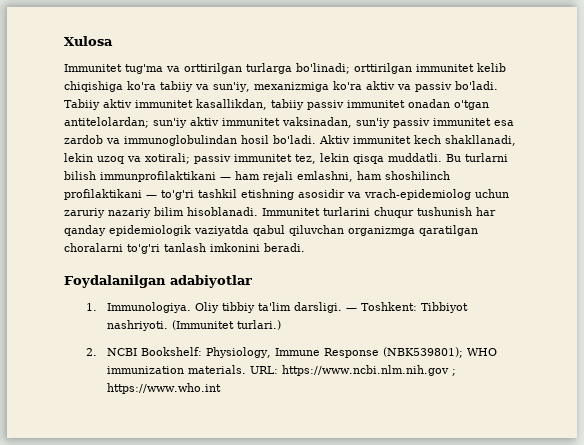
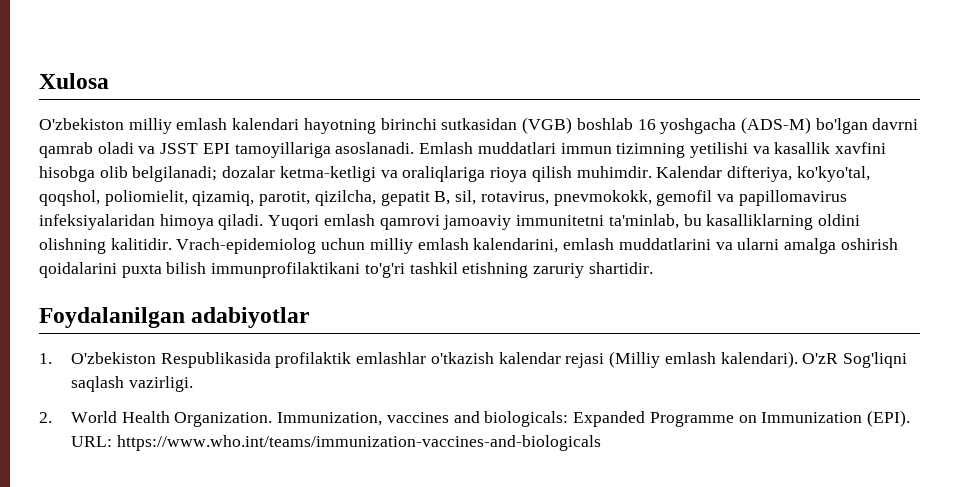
- Immunitet tug'ma va orttirilgan turlarga bo'linadi; orttirilgan immunitet kelib chiqishiga ko'ra tabiiy va sun'iy, mexanizmiga ko'ra aktiv va passiv bo'ladi. Tabiiy aktiv immunitet kasallikdan, tabiiy passiv immunitet onadan o'tgan antitelolardan; sun'iy aktiv immunitet vaksinadan, sun'iy passiv immunitet esa zardob va immunoglobulindan hosil bo'ladi. Aktiv immunitet kech shakllanadi, lekin uzoq va xotirali; passiv immunitet tez, lekin qisqa muddatli. Bu turlarni bilish immunprofilaktikani — ham rejali emlashni, ham shoshilinch profilaktikani — to'g'ri tashkil etishning asosidir va vrach-epidemiolog uchun zaruriy nazariy bilim hisoblanadi. Immunitet turlarini chuqur tushunish har qanday epidemiologik vaziyatda qabul qiluvchan organizmga qaratilgan choralarni to'g'ri tanlash imkonini beradi.
+ O'zbekiston milliy emlash kalendari hayotning birinchi sutkasidan (VGB) boshlab 16 yoshgacha (ADS-M) bo'lgan davrni qamrab oladi va JSST EPI tamoyillariga asoslanadi. Emlash muddatlari immun tizimning yetilishi va kasallik xavfini hisobga olib belgilanadi; dozalar ketma-ketligi va oraliqlariga rioya qilish muhimdir. Kalendar difteriya, ko'kyo'tal, qoqshol, poliomielit, qizamiq, parotit, qizilcha, gepatit B, sil, rotavirus, pnevmokokk, gemofil va papillomavirus infeksiyalaridan himoya qiladi. Yuqori emlash qamrovi jamoaviy immunitetni ta'minlab, bu kasalliklarning oldini olishning kalitidir. Vrach-epidemiolog uchun milliy emlash kalendarini, emlash muddatlarini va ularni amalga oshirish qoidalarini puxta bilish immunprofilaktikani to'g'ri tashkil etishning zaruriy shartidir.
  Foydalanilgan adabiyotlar
- 1. Immunologiya. Oliy tibbiy ta'lim darsligi. — Toshkent: Tibbiyot nashriyoti. (Immunitet turlari.)
- 2. NCBI Bookshelf: Physiology, Immune Response (NBK539801); WHO immunization materials. URL: https://www.ncbi.nlm.nih.gov ; https://www.who.int
+ 1. O'zbekiston Respublikasida profilaktik emlashlar o'tkazish kalendar rejasi (Milliy emlash kalendari). O'zR Sog'liqni saqlash vazirligi.
+ 2. World Health Organization. Immunization, vaccines and biologicals: Expanded Programme on Immunization (EPI). URL: https://www.who.int/teams/immunization-vaccines-and-biologicals

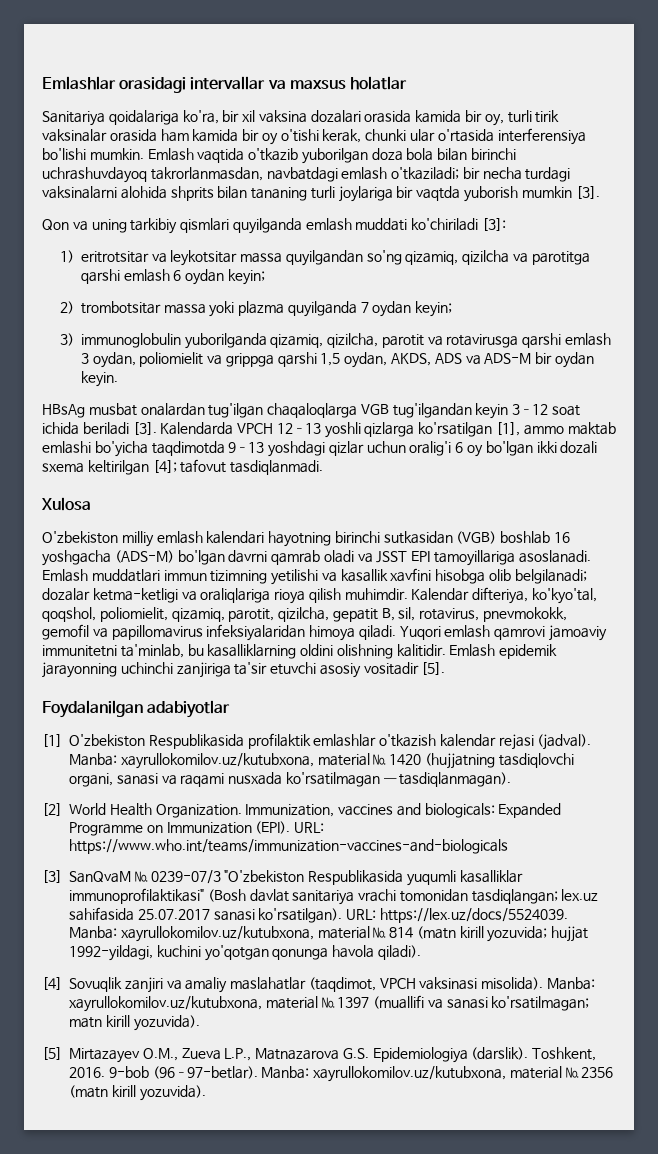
+ Emlashlar orasidagi intervallar va maxsus holatlar
+ Sanitariya qoidalariga ko'ra, bir xil vaksina dozalari orasida kamida bir oy, turli tirik vaksinalar orasida ham kamida bir oy o'tishi kerak, chunki ular o'rtasida interferensiya bo'lishi mumkin. Emlash vaqtida o'tkazib yuborilgan doza bola bilan birinchi uchrashuvdayoq takrorlanmasdan, navbatdagi emlash o'tkaziladi; bir necha turdagi vaksinalarni alohida shprits bilan tananing turli joylariga bir vaqtda yuborish mumkin [3].
+ Qon va uning tarkibiy qismlari quyilganda emlash muddati ko'chiriladi [3]:
+ 1) eritrotsitar va leykotsitar massa quyilgandan so'ng qizamiq, qizilcha va parotitga qarshi emlash 6 oydan keyin;
+ 2) trombotsitar massa yoki plazma quyilganda 7 oydan keyin;
+ 3) immunoglobulin yuborilganda qizamiq, qizilcha, parotit va rotavirusga qarshi emlash 3 oydan, poliomielit va grippga qarshi 1,5 oydan, AKDS, ADS va ADS-M bir oydan keyin.
+ HBsAg musbat onalardan tug'ilgan chaqaloqlarga VGB tug'ilgandan keyin 3–12 soat ichida beriladi [3]. Kalendarda VPCH 12–13 yoshli qizlarga ko'rsatilgan [1], ammo maktab emlashi bo'yicha taqdimotda 9–13 yoshdagi qizlar uchun oralig'i 6 oy bo'lgan ikki dozali sxema keltirilgan [4]; tafovut tasdiqlanmadi.
- Vrach-epidemiolog uchun milliy emlash kalendarini, emlash muddatlarini va ularni amalga oshirish qoidalarini puxta bilish immunprofilaktikani to'g'ri tashkil etishning zaruriy shartidir.
+ Emlash epidemik jarayonning uchinchi zanjiriga ta'sir etuvchi asosiy vositadir [5].
- 1. O'zbekiston Respublikasida profilaktik emlashlar o'tkazish kalendar rejasi (Milliy emlash kalendari). O'zR Sog'liqni saqlash vazirligi.
- 2. World Health Organization.
+ [1] O'zbekiston Respublikasida profilaktik emlashlar o'tkazish kalendar rejasi (jadval). Manba: xayrullokomilov.uz/kutubxona, material № 1420 (hujjatning tasdiqlovchi organi, sanasi va raqami nusxada ko'rsatilmagan — tasdiqlanmagan).
+ [2] World Health Organization.
+ [3] SanQvaM № 0239-07/3 "O'zbekiston Respublikasida yuqumli kasalliklar immunoprofilaktikasi" (Bosh davlat sanitariya vrachi tomonidan tasdiqlangan; lex.uz sahifasida 25.07.2017 sanasi ko'rsatilgan). URL: https://lex.uz/docs/5524039. Manba: xayrullokomilov.uz/kutubxona, material № 814 (matn kirill yozuvida; hujjat 1992-yildagi, kuchini yo'qotgan qonunga havola qiladi).
+ [4] Sovuqlik zanjiri va amaliy maslahatlar (taqdimot, VPCH vaksinasi misolida). Manba: xayrullokomilov.uz/kutubxona, material № 1397 (muallifi va sanasi ko'rsatilmagan; matn kirill yozuvida).
+ [5] Mirtazayev O.M., Zueva L.P., Matnazarova G.S. Epidemiologiya (darslik). Toshkent, 2016. 9-bob (96–97-betlar). Manba: xayrullokomilov.uz/kutubxona, material № 2356 (matn kirill yozuvida).

